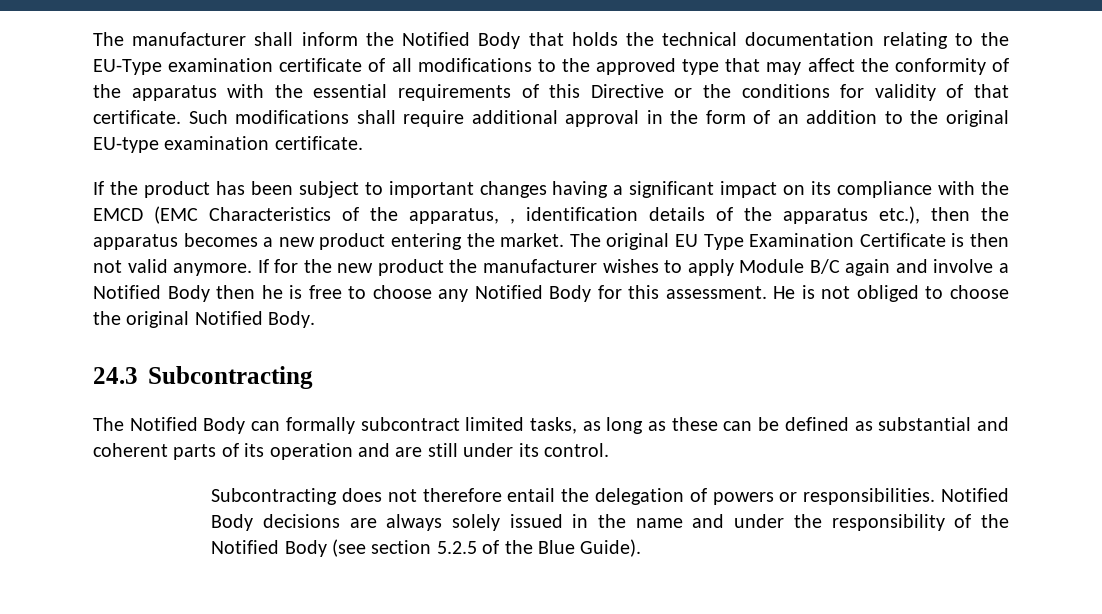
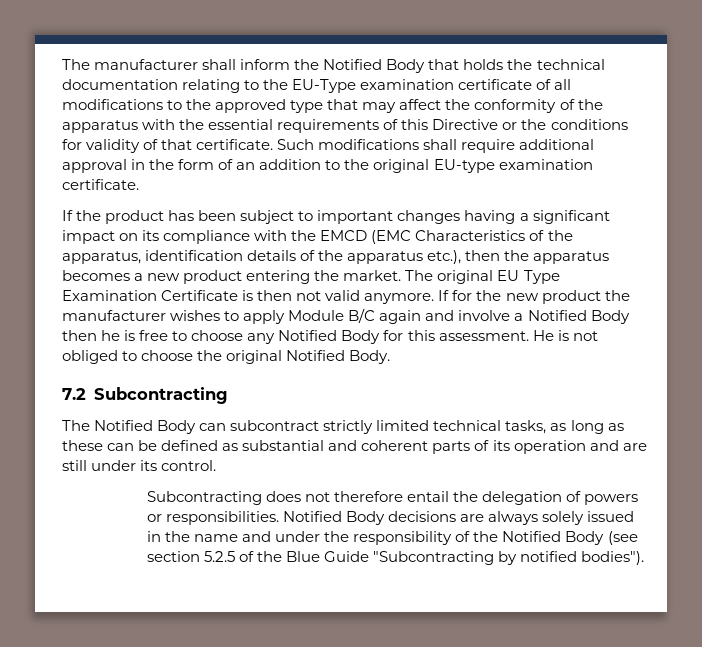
- If the product has been subject to important changes having a significant impact on its compliance with the EMCD (EMC Characteristics of the apparatus, , identification details of the apparatus etc.), then the apparatus becomes a new product entering the market.
+ If the product has been subject to important changes having a significant impact on its compliance with the EMCD (EMC Characteristics of the apparatus, identification details of the apparatus etc.), then the apparatus becomes a new product entering the market.
- 24.3 Subcontracting
+ 7.2 Subcontracting
- The Notified Body can formally subcontract limited tasks, as long as these can be defined as substantial and coherent parts of its operation and are still under its control.
+ The Notified Body can subcontract strictly limited technical tasks, as long as these can be defined as substantial and coherent parts of its operation and are still under its control.
- Notified Body decisions are always solely issued in the name and under the responsibility of the Notified Body (see section 5.2.5 of the Blue Guide).
+ Notified Body decisions are always solely issued in the name and under the responsibility of the Notified Body (see section 5.2.5 of the Blue Guide "Subcontracting by notified bodies").

